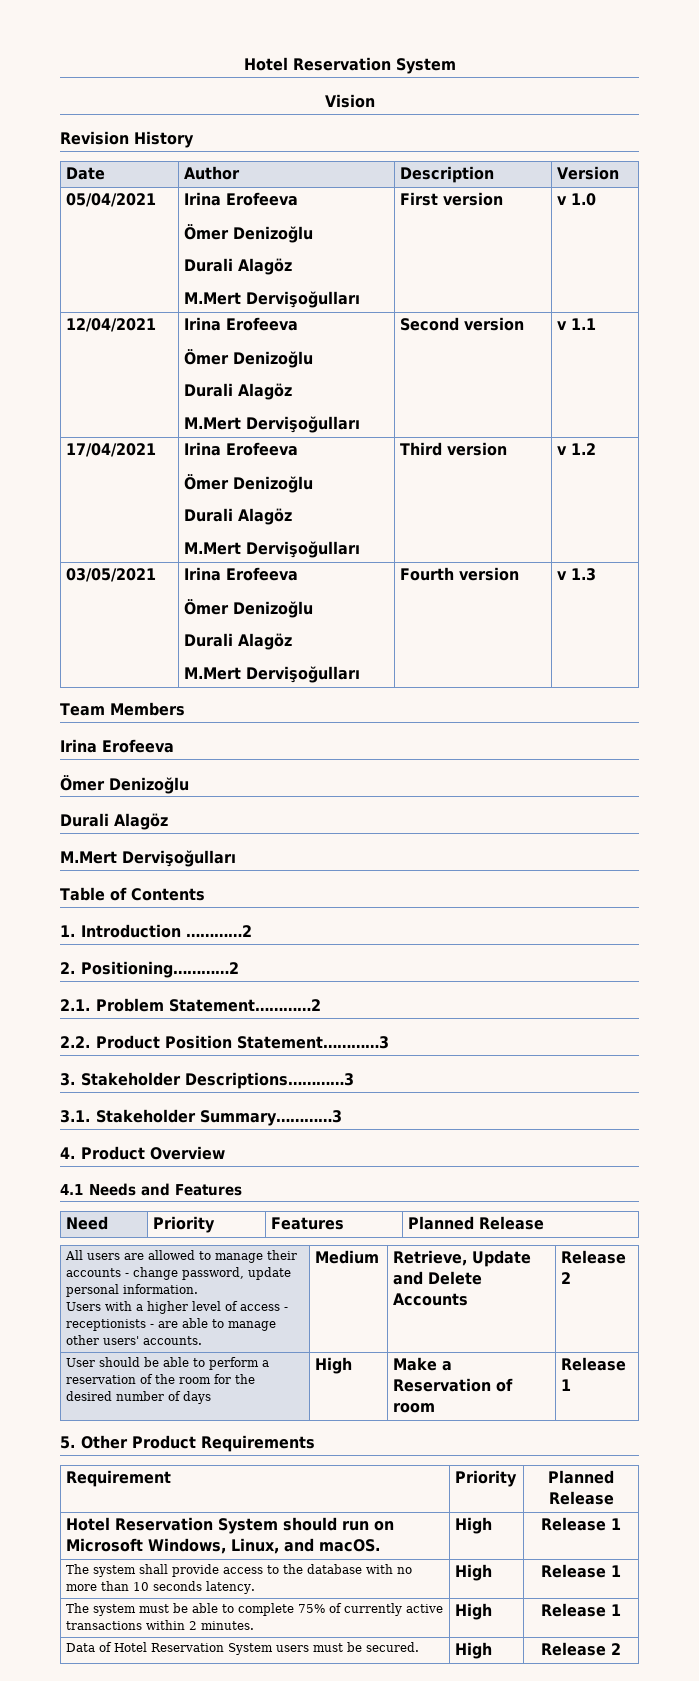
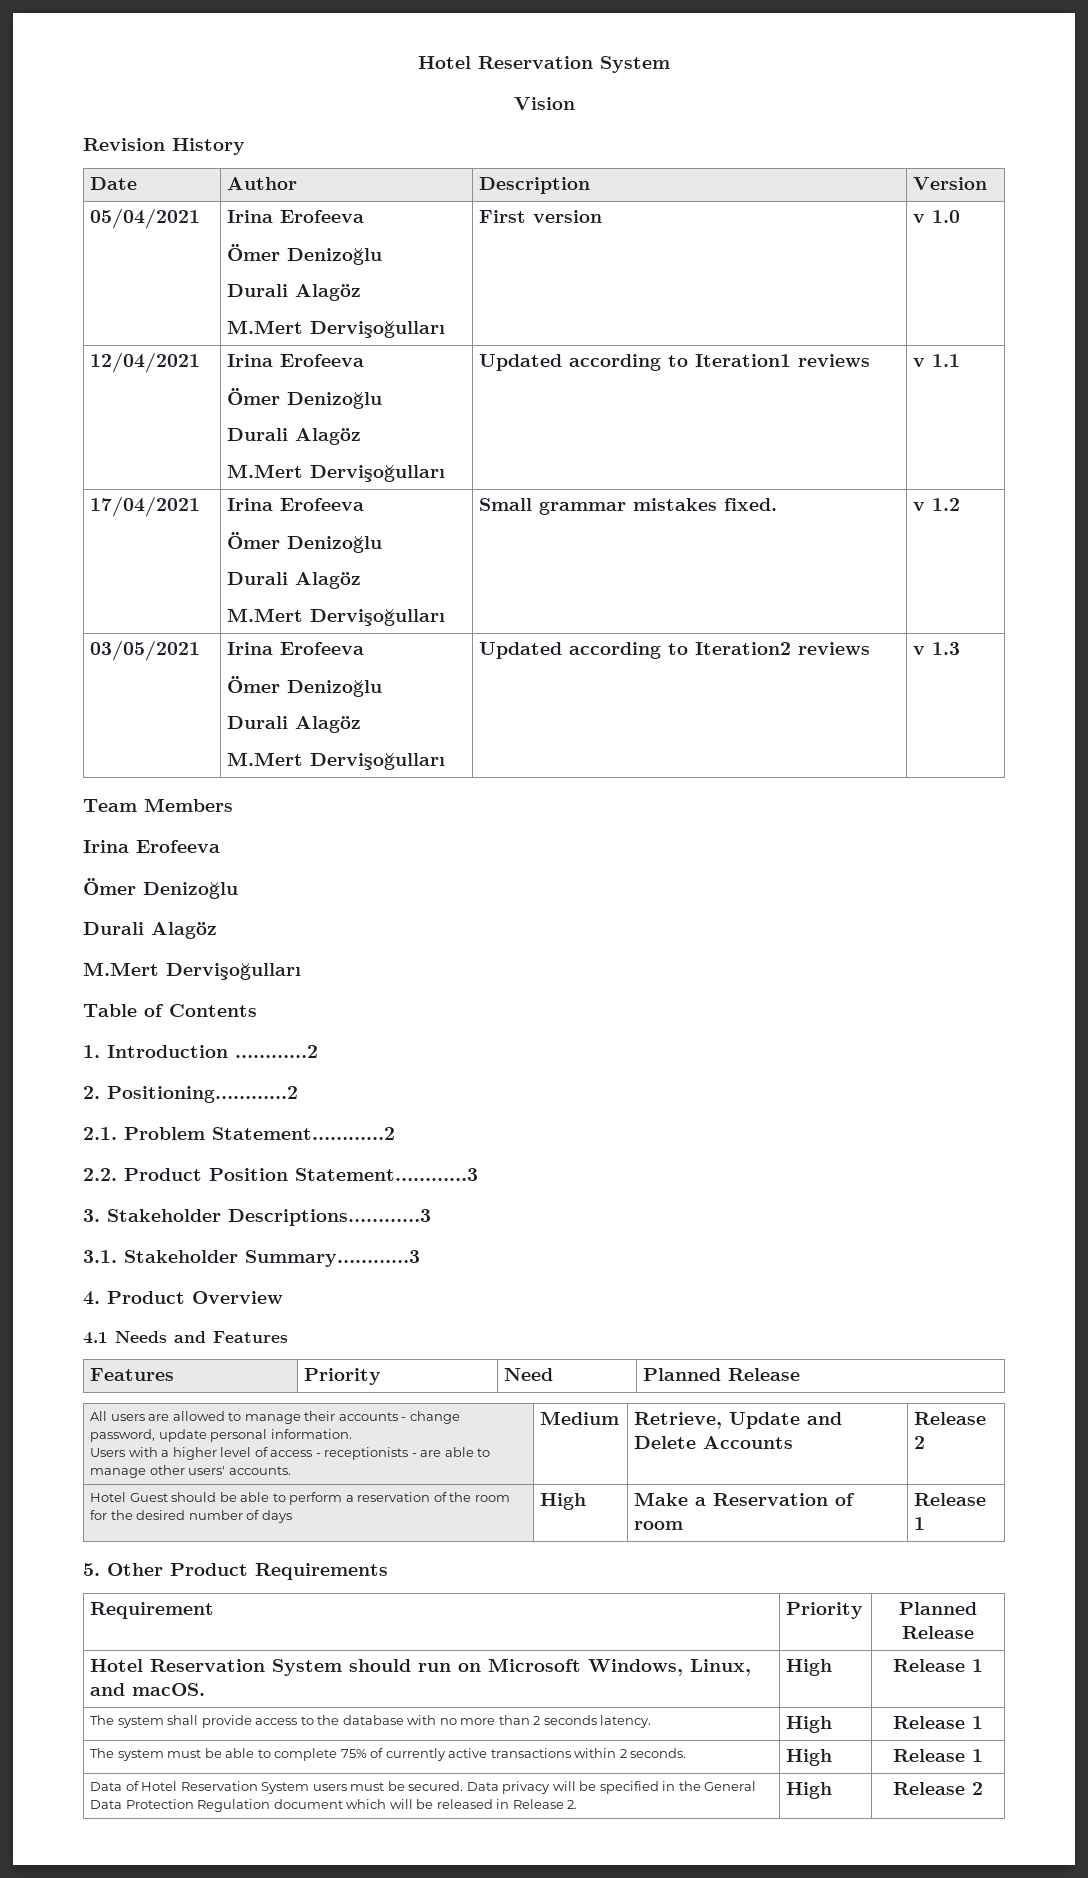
  12/04/2021 | Irina Erofeeva
  Ömer Denizoğlu
  Durali Alagöz
- M.Mert Dervişoğulları | Second version | v 1.1
+ M.Mert Dervişoğulları | Updated according to Iteration1 reviews | v 1.1
  17/04/2021 | Irina Erofeeva
  Ömer Denizoğlu
  Durali Alagöz
- M.Mert Dervişoğulları | Third version | v 1.2
+ M.Mert Dervişoğulları | Small grammar mistakes fixed. | v 1.2
  03/05/2021 | Irina Erofeeva
  Ömer Denizoğlu
  Durali Alagöz
- M.Mert Dervişoğulları | Fourth version | v 1.3
+ M.Mert Dervişoğulları | Updated according to Iteration2 reviews | v 1.3
- Need | Priority | Features | Planned Release
+ Features | Priority | Need | Planned Release
- User should be able to perform a reservation of the room for the desired number of days | High | Make a Reservation of room | Release 1
+ Hotel Guest should be able to perform a reservation of the room for the desired number of days | High | Make a Reservation of room | Release 1
- The system shall provide access to the database with no more than 10 seconds latency. | High | Release 1
+ The system shall provide access to the database with no more than 2 seconds latency. | High | Release 1
- The system must be able to complete 75% of currently active transactions within 2 minutes. | High | Release 1
+ The system must be able to complete 75% of currently active transactions within 2 seconds. | High | Release 1
- Data of Hotel Reservation System users must be secured. | High | Release 2
+ Data of Hotel Reservation System users must be secured. Data privacy will be specified in the General Data Protection Regulation document which will be released in Release 2. | High | Release 2

